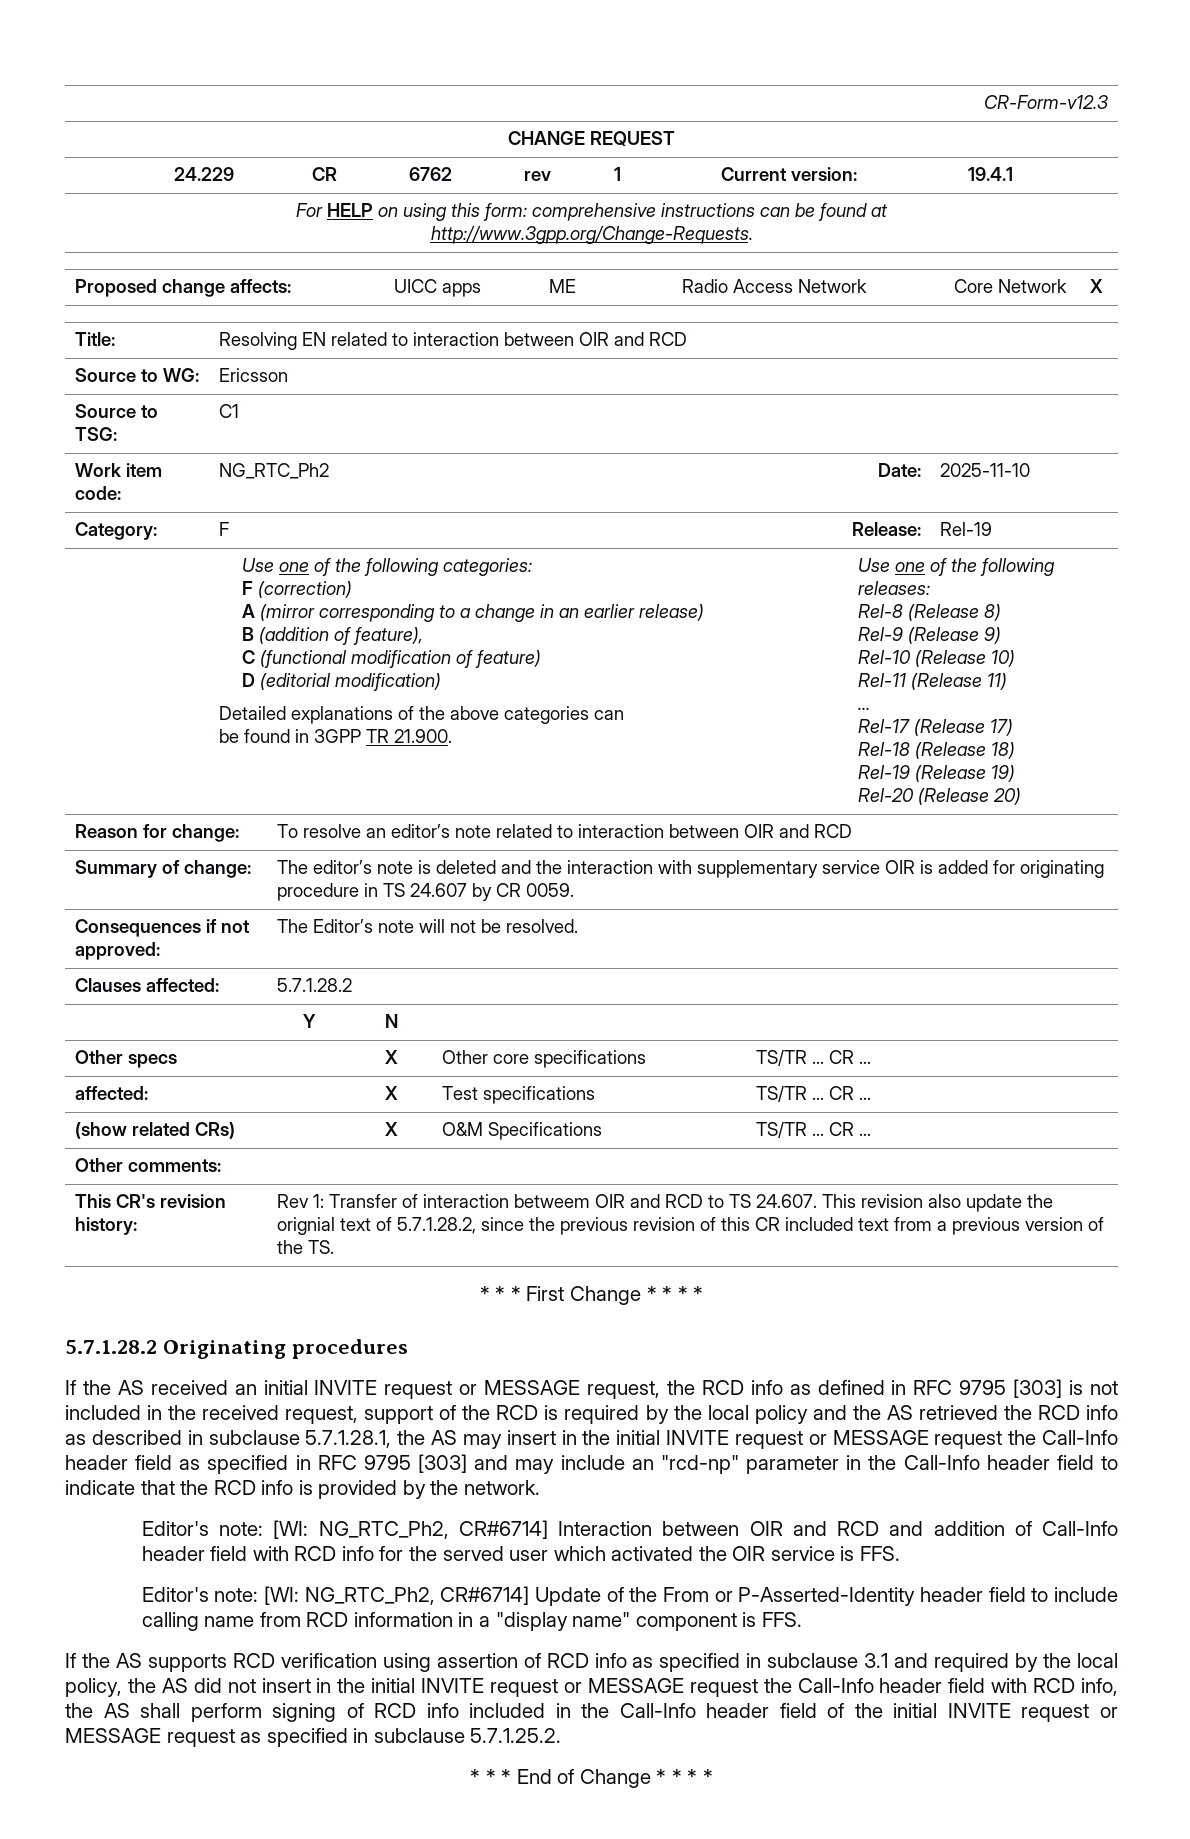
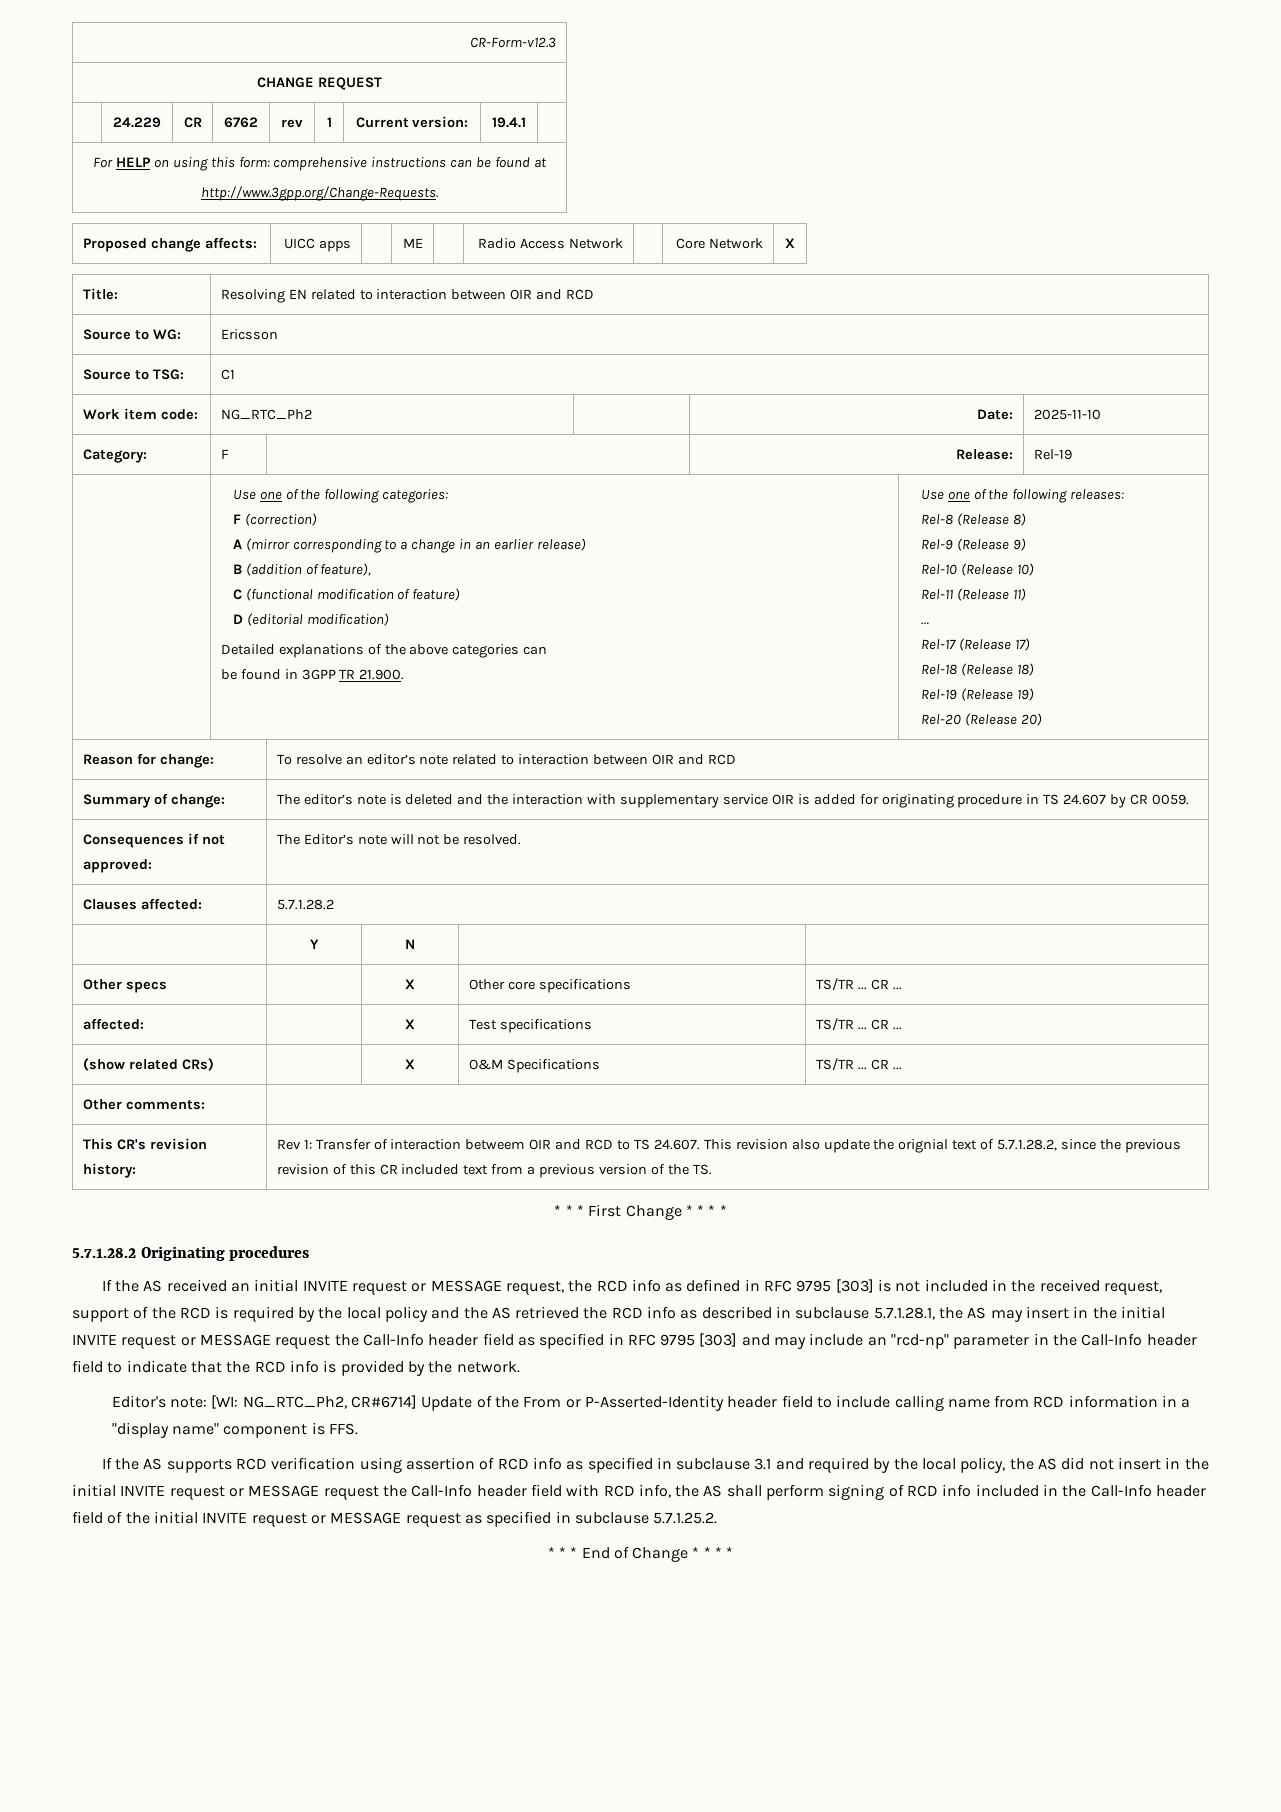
- Editor's note: [WI: NG_RTC_Ph2, CR#6714] Interaction between OIR and RCD and addition of Call-Info header field with RCD info for the served user which activated the OIR service is FFS.

